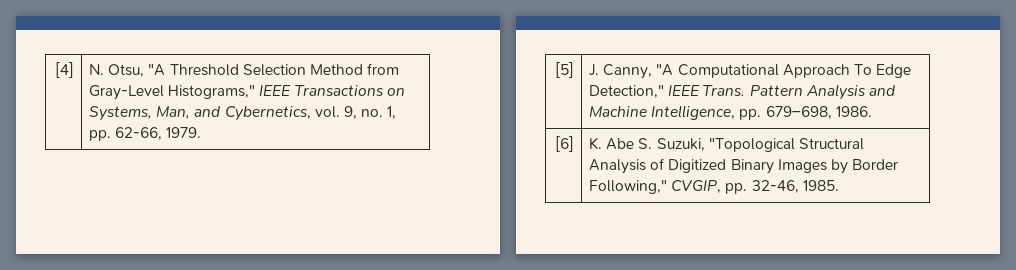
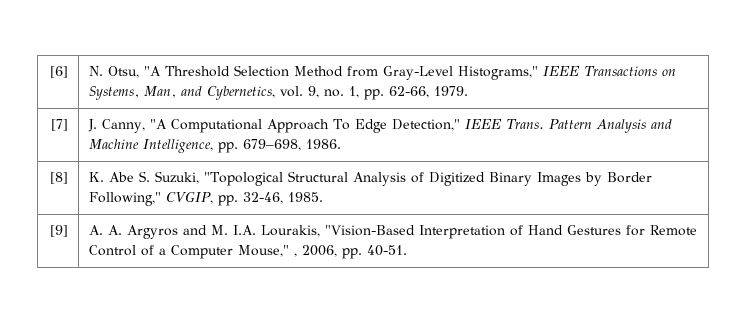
- [4] | N. Otsu, "A Threshold Selection Method from Gray-Level Histograms," IEEE Transactions on Systems, Man, and Cybernetics, vol. 9, no. 1, pp. 62-66, 1979.
+ [6] | N. Otsu, "A Threshold Selection Method from Gray-Level Histograms," IEEE Transactions on Systems, Man, and Cybernetics, vol. 9, no. 1, pp. 62-66, 1979.
- [5] | J. Canny, "A Computational Approach To Edge Detection," IEEE Trans. Pattern Analysis and Machine Intelligence, pp. 679–698, 1986.
+ [7] | J. Canny, "A Computational Approach To Edge Detection," IEEE Trans. Pattern Analysis and Machine Intelligence, pp. 679–698, 1986.
- [6] | K. Abe S. Suzuki, "Topological Structural Analysis of Digitized Binary Images by Border Following," CVGIP, pp. 32-46, 1985.
+ [8] | K. Abe S. Suzuki, "Topological Structural Analysis of Digitized Binary Images by Border Following," CVGIP, pp. 32-46, 1985.
+ [9] | A. A. Argyros and M. I.A. Lourakis, "Vision-Based Interpretation of Hand Gestures for Remote Control of a Computer Mouse," , 2006, pp. 40-51.

